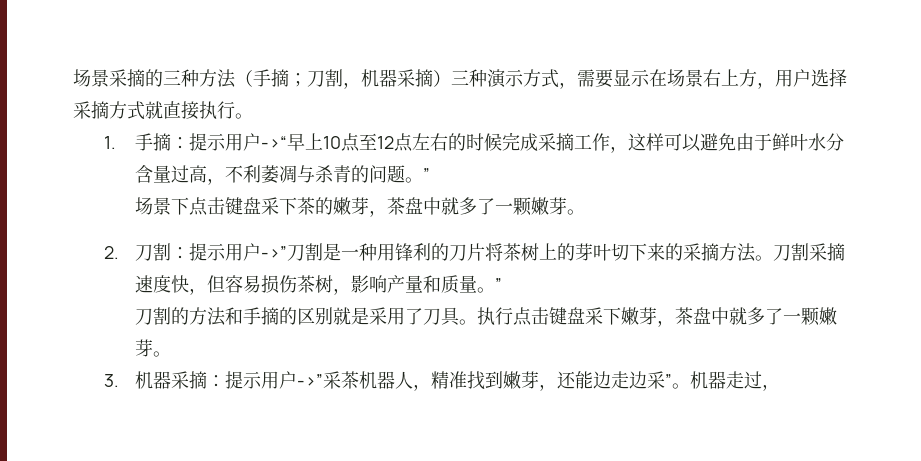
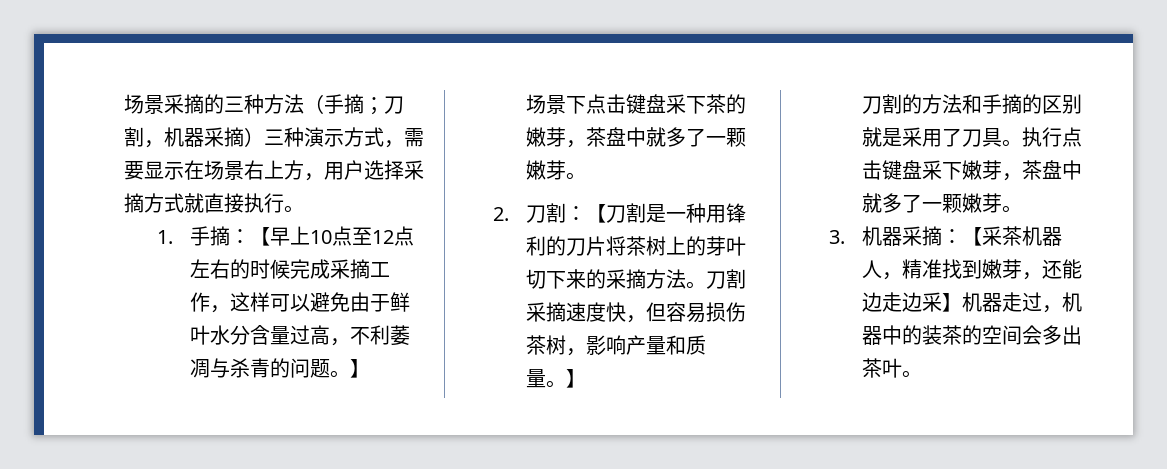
- 1.手摘：提示用户->“早上10点至12点左右的时候完成采摘工作，这样可以避免由于鲜叶水分含量过高，不利萎凋与杀青的问题。”
+ 1.手摘：【早上10点至12点左右的时候完成采摘工作，这样可以避免由于鲜叶水分含量过高，不利萎凋与杀青的问题。】
- 2.刀割：提示用户->”刀割是一种用锋利的刀片将茶树上的芽叶切下来的采摘方法。
+ 2.刀割：【刀割是一种用锋利的刀片将茶树上的芽叶切下来的采摘方法。
- 刀割采摘速度快，但容易损伤茶树，影响产量和质量。”
+ 刀割采摘速度快，但容易损伤茶树，影响产量和质量。】
- 3.机器采摘：提示用户->”采茶机器人，精准找到嫩芽，还能边走边采”。机器走过，
+ 3.机器采摘：【采茶机器人，精准找到嫩芽，还能边走边采】机器走过，机器中的装茶的空间会多出茶叶。

